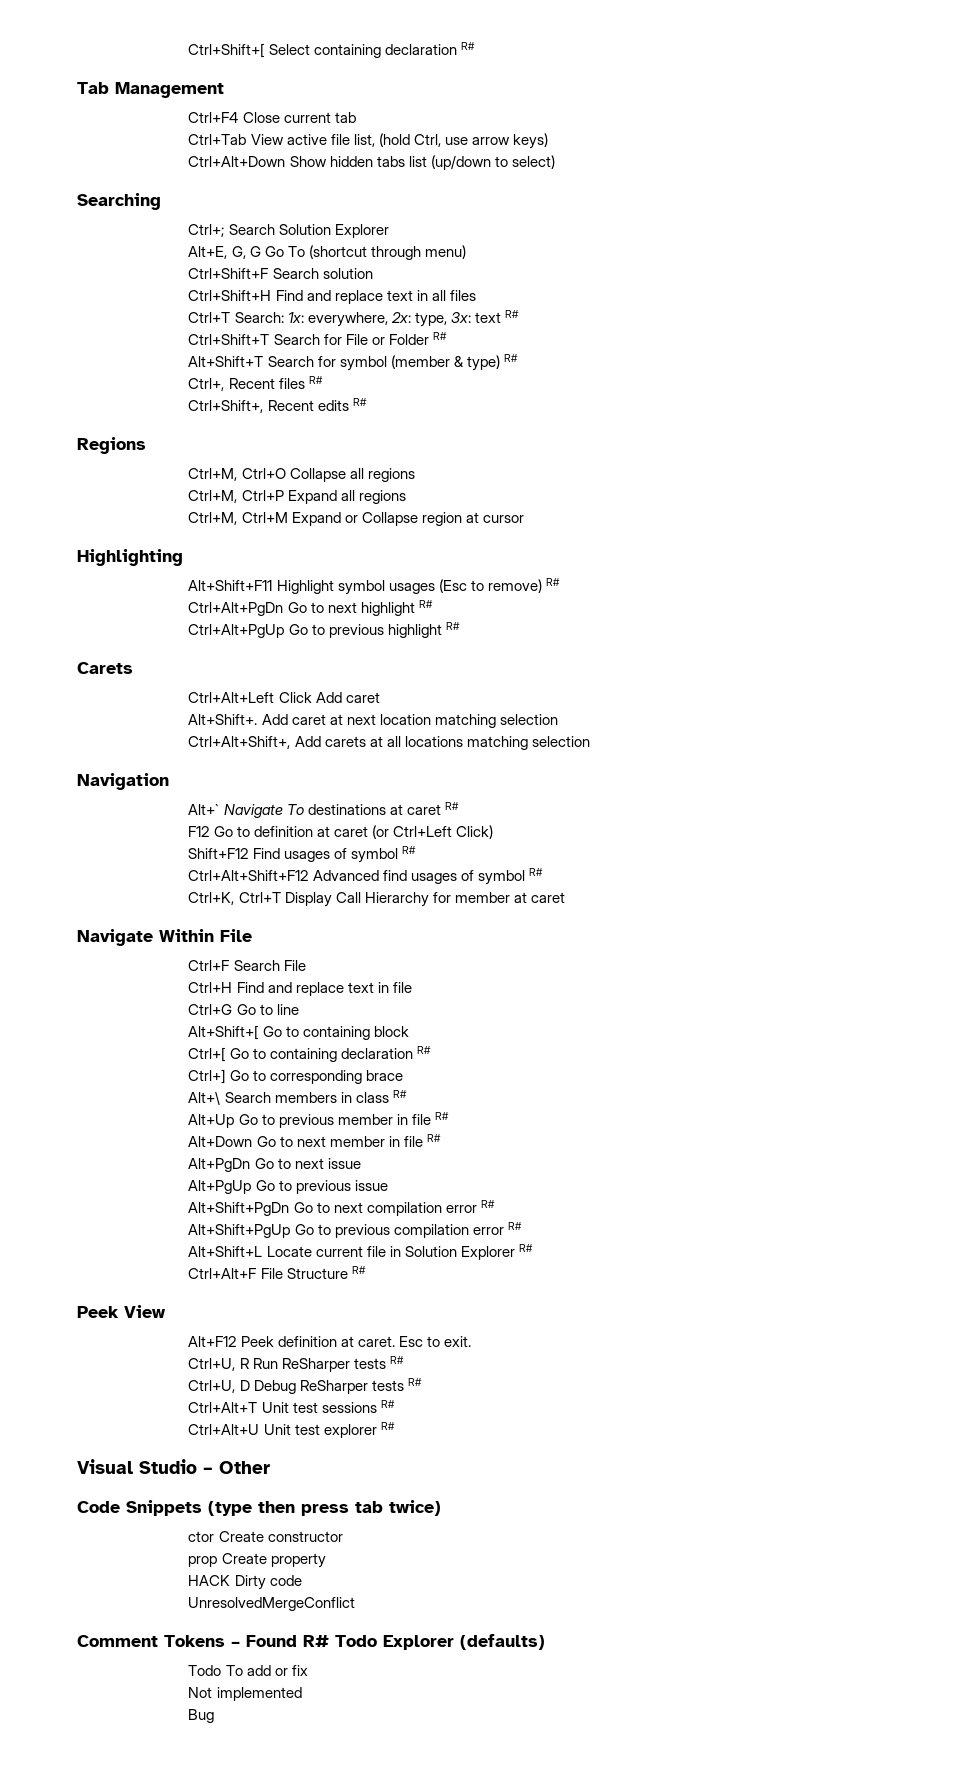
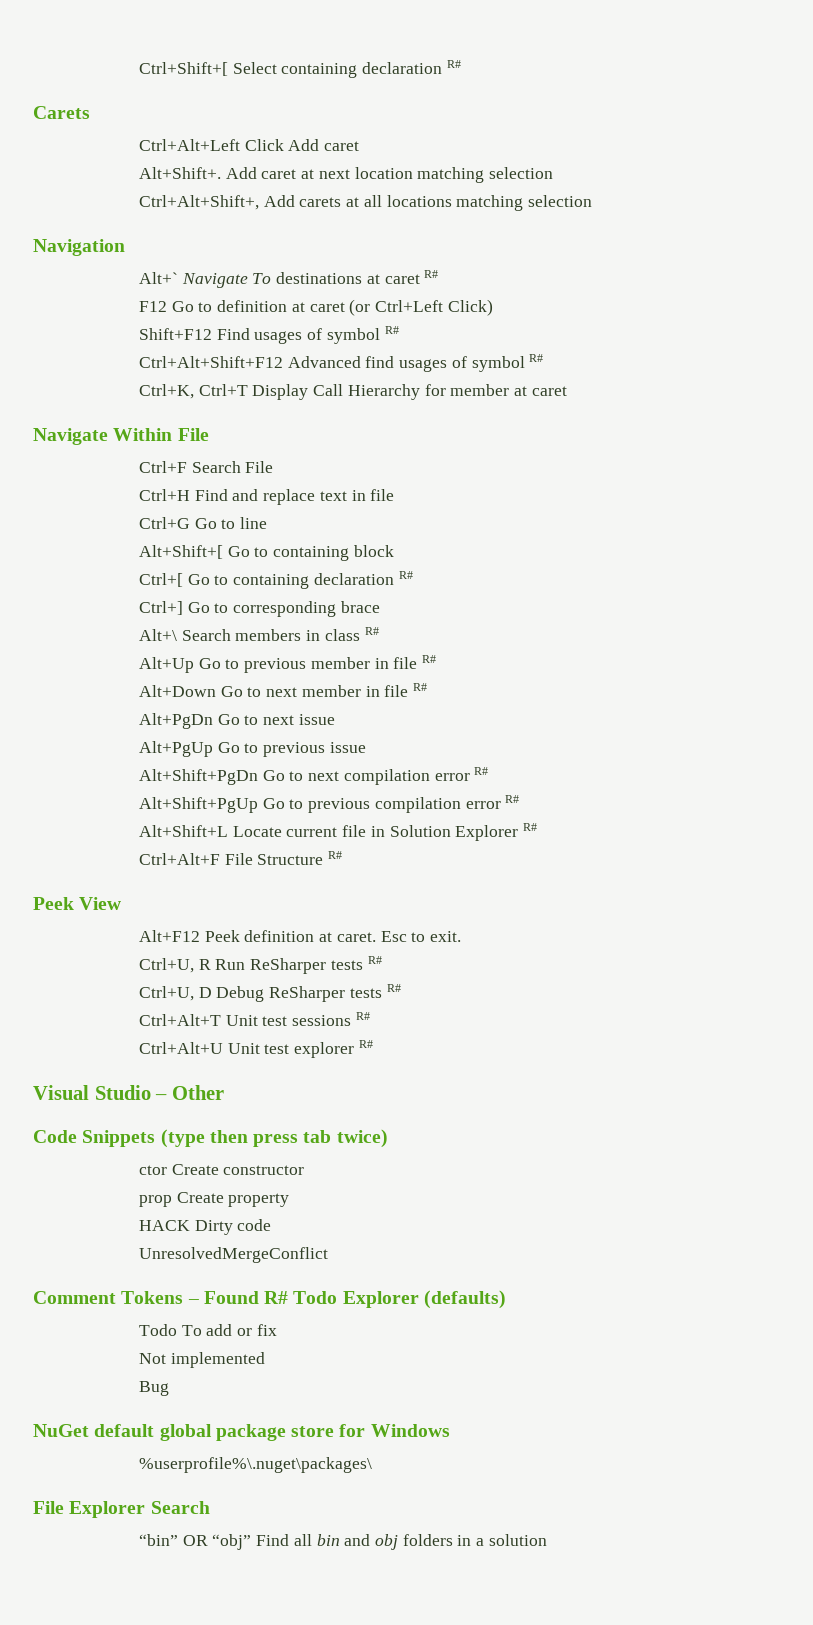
- Tab Management
- Ctrl+F4 Close current tab
- Ctrl+Tab View active file list, (hold Ctrl, use arrow keys)
- Ctrl+Alt+Down Show hidden tabs list (up/down to select)
- Searching
- Ctrl+; Search Solution Explorer
- Alt+E, G, G Go To (shortcut through menu)
- Ctrl+Shift+F Search solution
- Ctrl+Shift+H Find and replace text in all files
- Ctrl+T Search: 1x: everywhere, 2x: type, 3x: text R#
- Ctrl+Shift+T Search for File or Folder R#
- Alt+Shift+T Search for symbol (member & type) R#
- Ctrl+, Recent files R#
- Ctrl+Shift+, Recent edits R#
- Regions
- Ctrl+M, Ctrl+O Collapse all regions
- Ctrl+M, Ctrl+P Expand all regions
- Ctrl+M, Ctrl+M Expand or Collapse region at cursor
- Highlighting
- Alt+Shift+F11 Highlight symbol usages (Esc to remove) R#
- Ctrl+Alt+PgDn Go to next highlight R#
- Ctrl+Alt+PgUp Go to previous highlight R#
+ NuGet default global package store for Windows
+ %userprofile%\.nuget\packages\
+ File Explorer Search
+ “bin” OR “obj” Find all bin and obj folders in a solution

